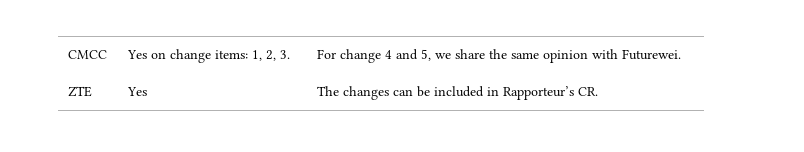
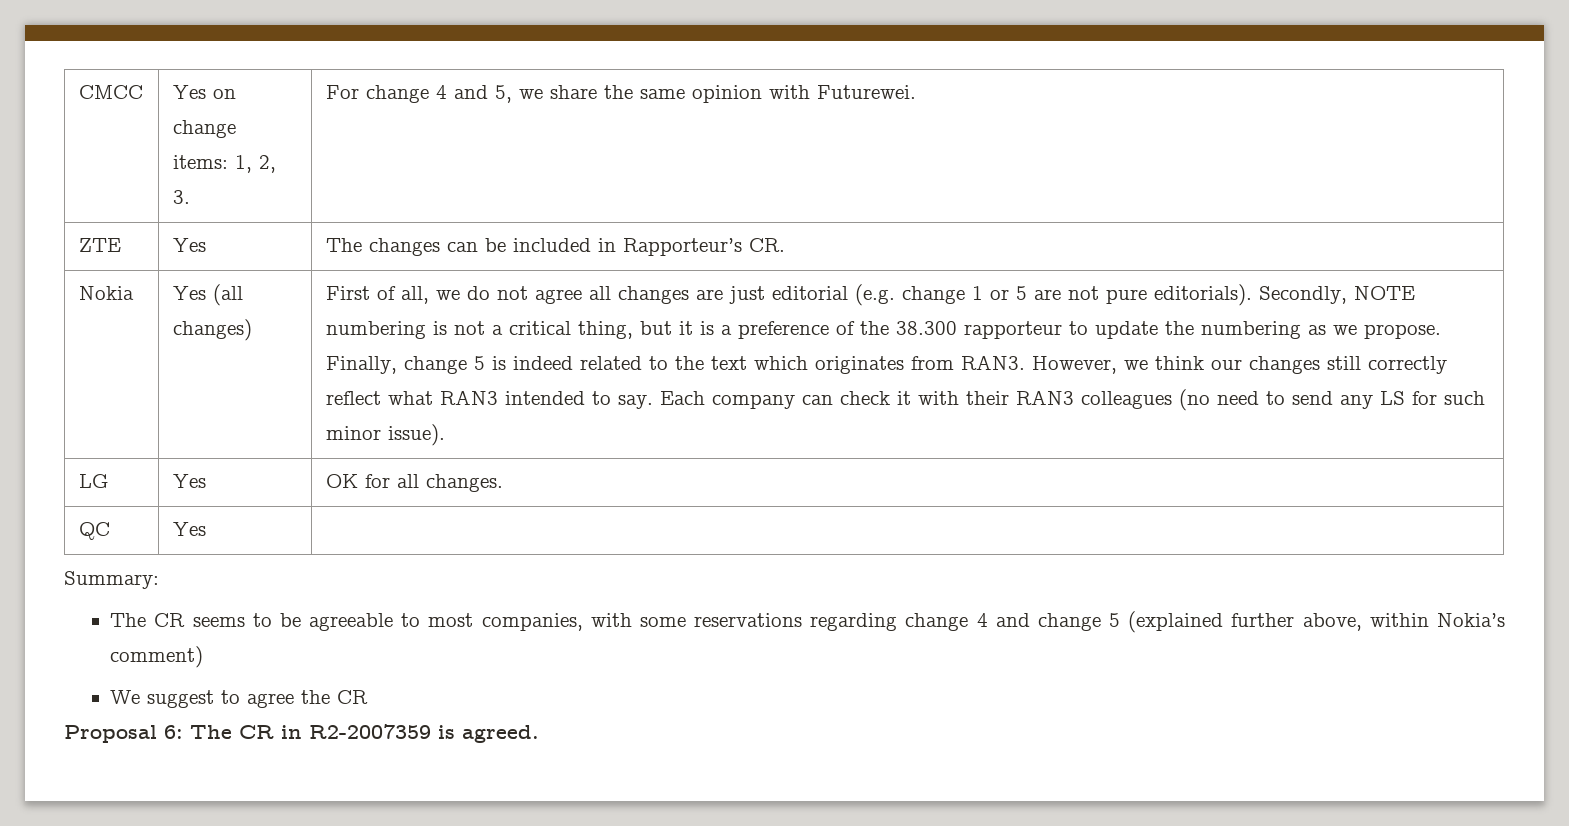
+ Nokia | Yes (all changes) | First of all, we do not agree all changes are just editorial (e.g. change 1 or 5 are not pure editorials). Secondly, NOTE numbering is not a critical thing, but it is a preference of the 38.300 rapporteur to update the numbering as we propose. Finally, change 5 is indeed related to the text which originates from RAN3. However, we think our changes still correctly reflect what RAN3 intended to say. Each company can check it with their RAN3 colleagues (no need to send any LS for such minor issue).
+ LG | Yes | OK for all changes.
+ QC | Yes |
+ Summary:
+ The CR seems to be agreeable to most companies, with some reservations regarding change 4 and change 5 (explained further above, within Nokia’s comment)
+ We suggest to agree the CR
+ Proposal 6: The CR in R2-2007359 is agreed.

